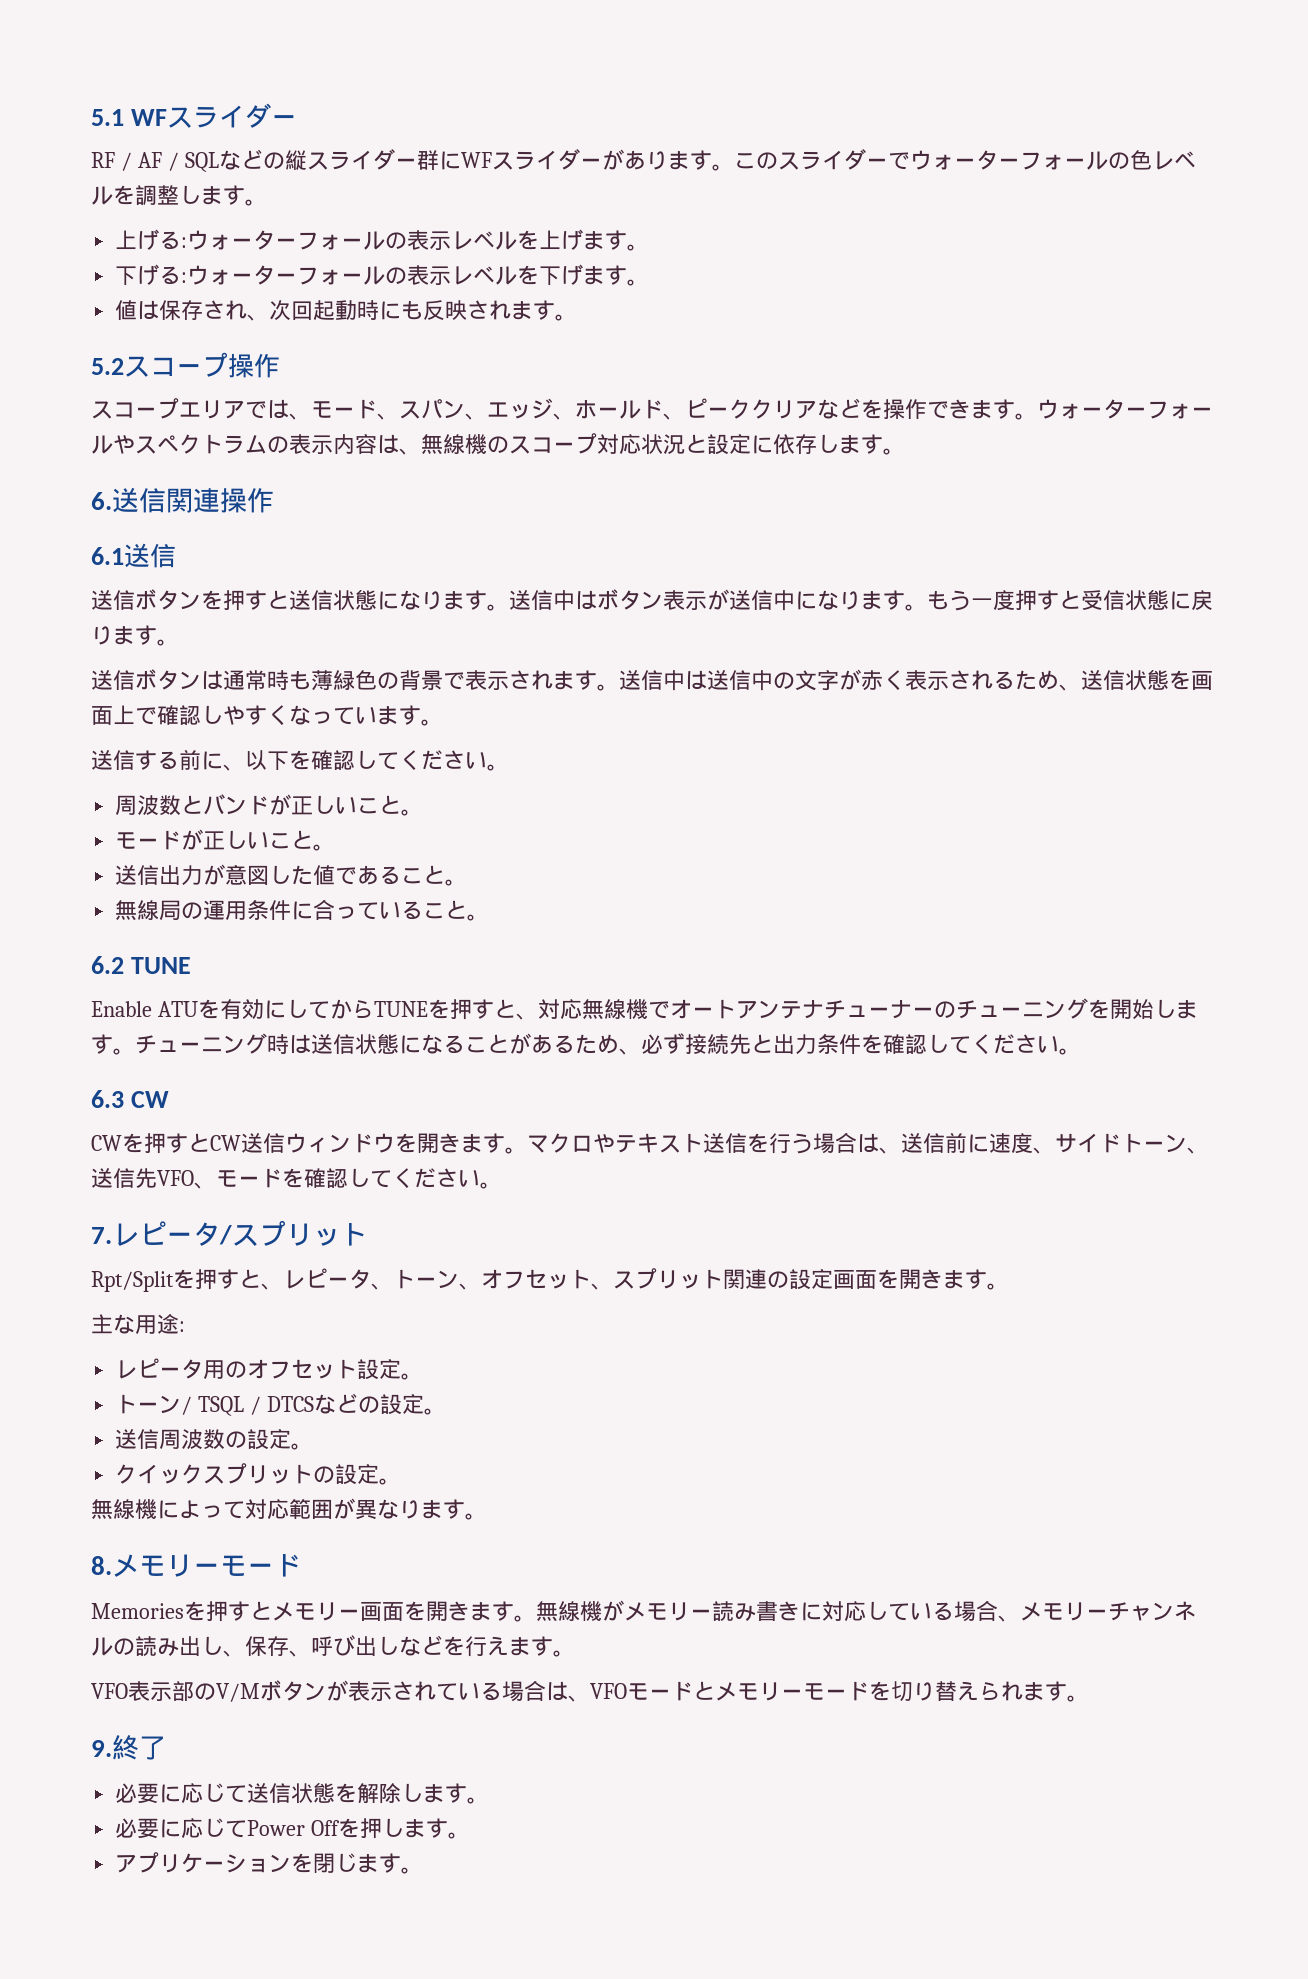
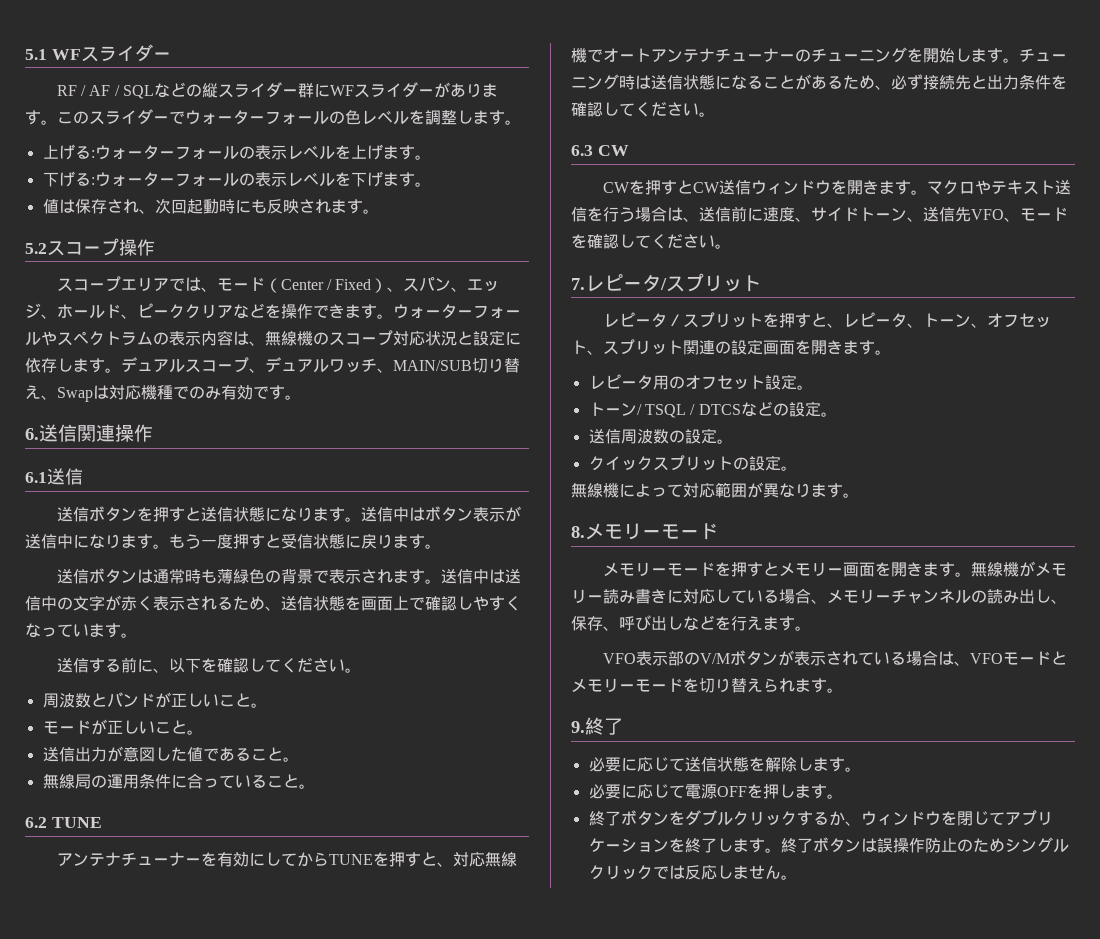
- スコープエリアでは、モード、スパン、エッジ、ホールド、ピーククリアなどを操作できます。
+ スコープエリアでは、モード（Center / Fixed）、スパン、エッジ、ホールド、ピーククリアなどを操作できます。
+ デュアルスコープ、デュアルワッチ、MAIN/SUB切り替え、Swapは対応機種でのみ有効です。
- Enable ATUを有効にしてからTUNEを押すと、対応無線機でオートアンテナチューナーのチューニングを開始します。
+ アンテナチューナーを有効にしてからTUNEを押すと、対応無線機でオートアンテナチューナーのチューニングを開始します。
- Rpt/Splitを押すと、レピータ、トーン、オフセット、スプリット関連の設定画面を開きます。
+ レピータ／スプリットを押すと、レピータ、トーン、オフセット、スプリット関連の設定画面を開きます。
- 主な用途:
- Memoriesを押すとメモリー画面を開きます。
+ メモリーモードを押すとメモリー画面を開きます。
- 必要に応じてPower Offを押します。
+ 必要に応じて電源OFFを押します。
- アプリケーションを閉じます。
+ 終了ボタンをダブルクリックするか、ウィンドウを閉じてアプリケーションを終了します。終了ボタンは誤操作防止のためシングルクリックでは反応しません。

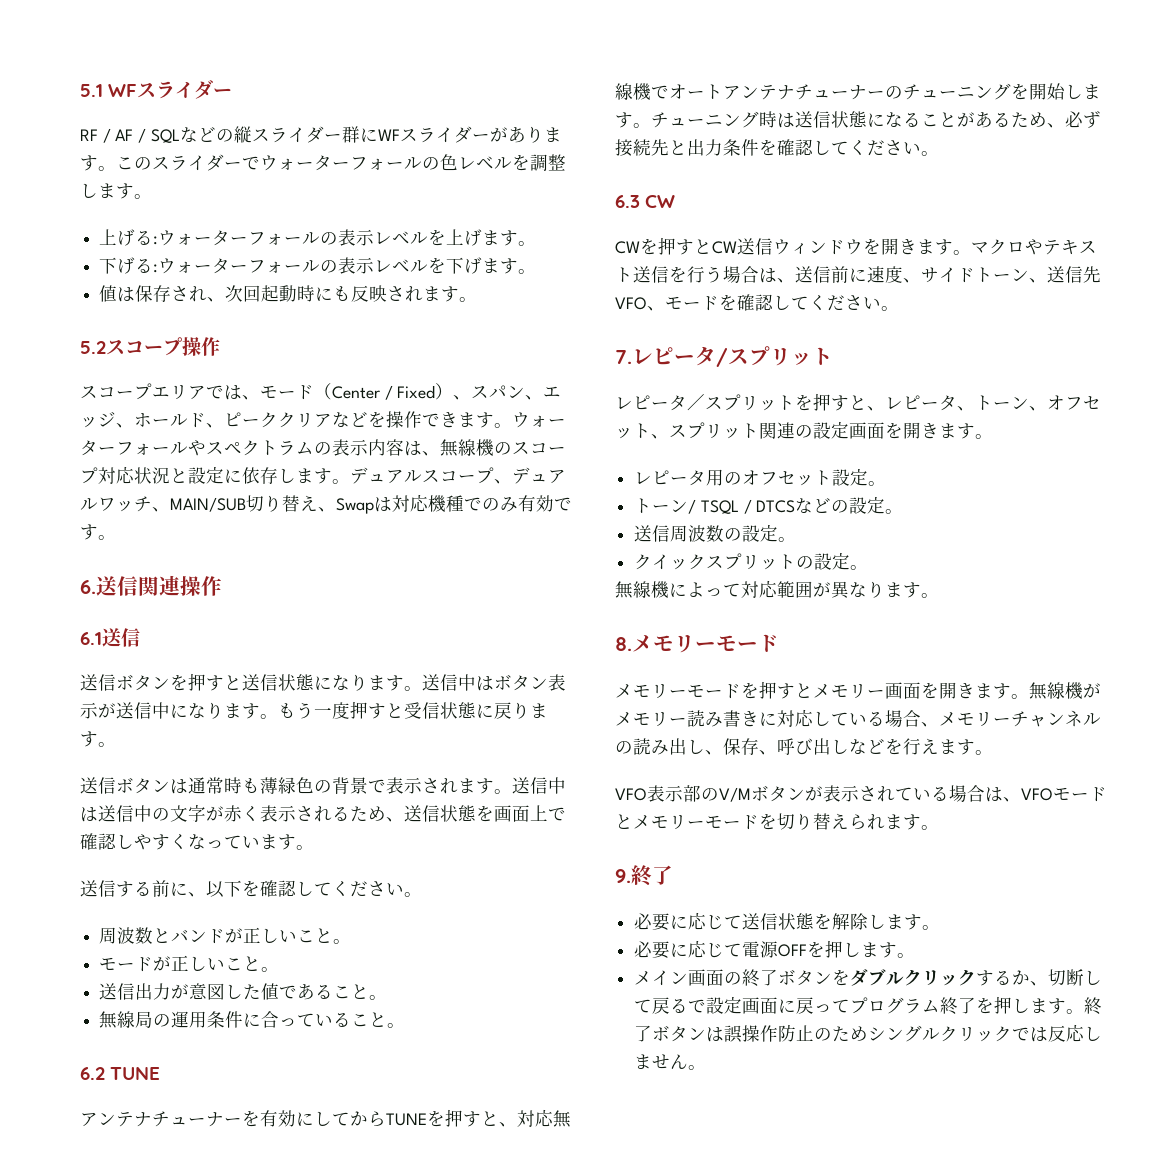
- 終了ボタンをダブルクリックするか、ウィンドウを閉じてアプリケーションを終了します。
+ メイン画面の終了ボタンをダブルクリックするか、切断して戻るで設定画面に戻ってプログラム終了を押します。

